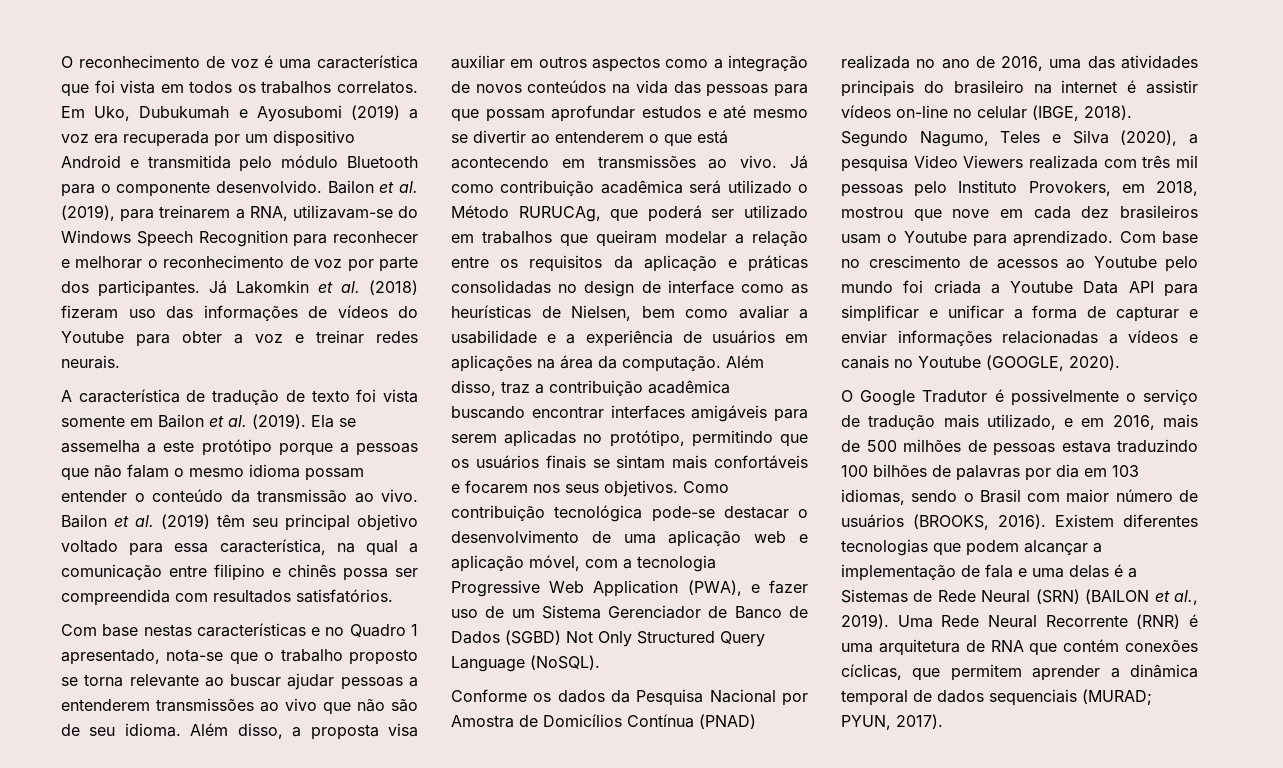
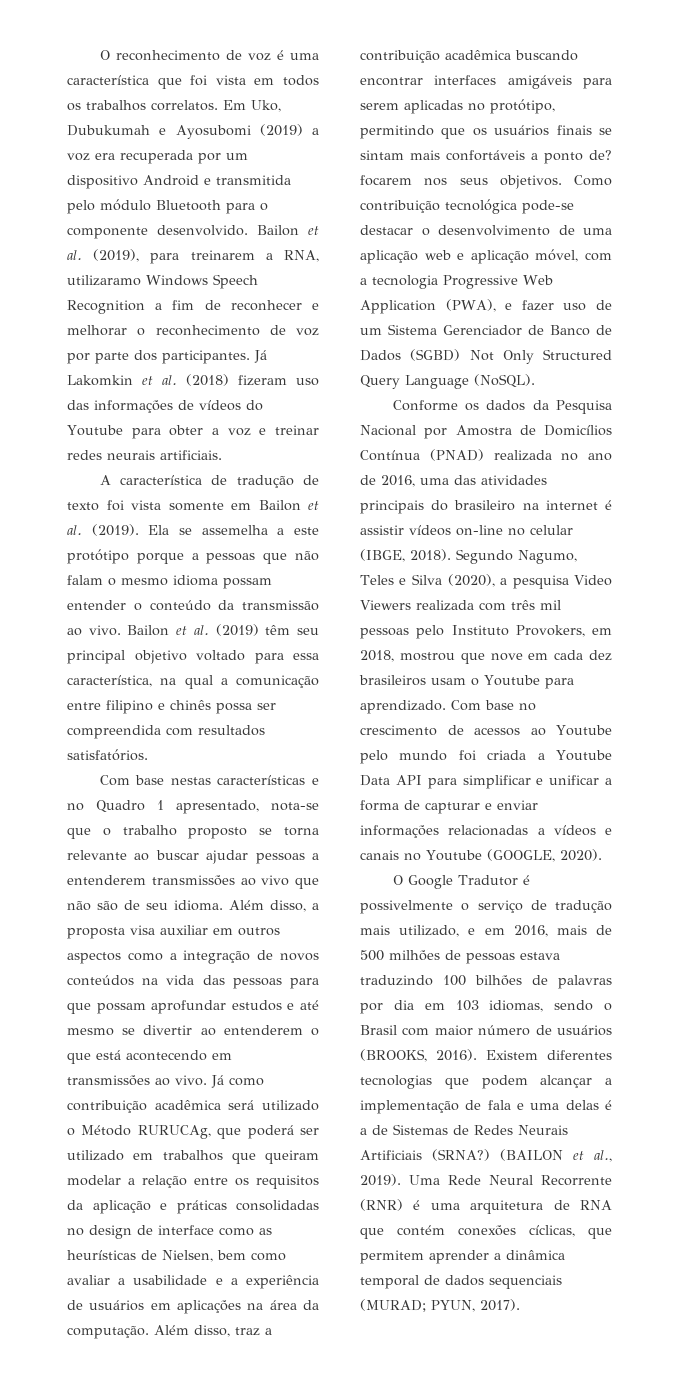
- Bailon et al. (2019), para treinarem a RNA, utilizavam-se do Windows Speech Recognition para reconhecer e melhorar o reconhecimento de voz por parte dos participantes.
+ Bailon et al. (2019), para treinarem a RNA, utilizaramo Windows Speech Recognition a fim de reconhecer e melhorar o reconhecimento de voz por parte dos participantes.
- Já Lakomkin et al. (2018) fizeram uso das informações de vídeos do Youtube para obter a voz e treinar redes neurais.
+ Já Lakomkin et al. (2018) fizeram uso das informações de vídeos do Youtube para obter a voz e treinar redes neurais artificiais.
- Além disso, traz a contribuição acadêmica buscando encontrar interfaces amigáveis para serem aplicadas no protótipo, permitindo que os usuários finais se sintam mais confortáveis e focarem nos seus objetivos.
+ Além disso, traz a contribuição acadêmica buscando encontrar interfaces amigáveis para serem aplicadas no protótipo, permitindo que os usuários finais se sintam mais confortáveis a ponto de? focarem nos seus objetivos.
- Existem diferentes tecnologias que podem alcançar a implementação de fala e uma delas é a Sistemas de Rede Neural (SRN) (BAILON et al., 2019).
+ Existem diferentes tecnologias que podem alcançar a implementação de fala e uma delas é a de Sistemas de Redes Neurais Artificiais (SRNA?) (BAILON et al., 2019).

